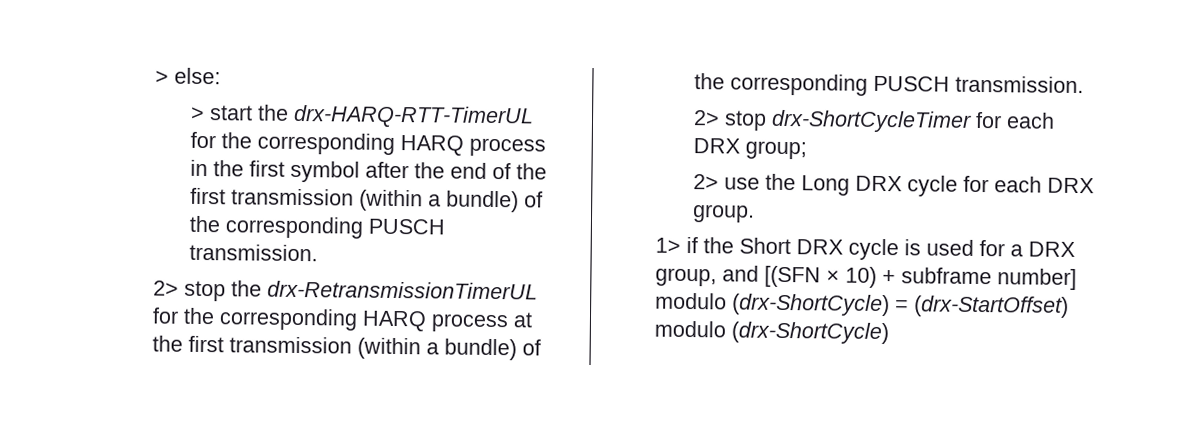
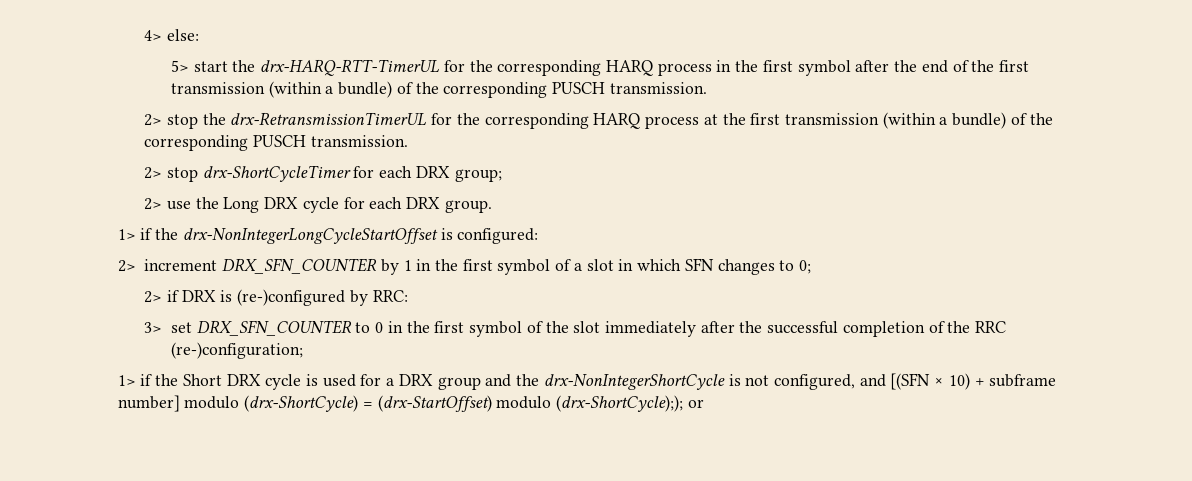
- > else:
+ 4> else:
- > start the drx-HARQ-RTT-TimerUL for the corresponding HARQ process in the first symbol after the end of the first transmission (within a bundle) of the corresponding PUSCH transmission.
+ 5> start the drx-HARQ-RTT-TimerUL for the corresponding HARQ process in the first symbol after the end of the first transmission (within a bundle) of the corresponding PUSCH transmission.
+ 1> if the drx-NonIntegerLongCycleStartOffset is configured:
+ 2> increment DRX_SFN_COUNTER by 1 in the first symbol of a slot in which SFN changes to 0;
+ 2> if DRX is (re-)configured by RRC:
+ 3> set DRX_SFN_COUNTER to 0 in the first symbol of the slot immediately after the successful completion of the RRC (re-)configuration;
- 1> if the Short DRX cycle is used for a DRX group, and [(SFN × 10) + subframe number] modulo (drx-ShortCycle) = (drx-StartOffset) modulo (drx-ShortCycle)
+ 1> if the Short DRX cycle is used for a DRX group and the drx-NonIntegerShortCycle is not configured, and [(SFN × 10) + subframe number] modulo (drx-ShortCycle) = (drx-StartOffset) modulo (drx-ShortCycle);); or

